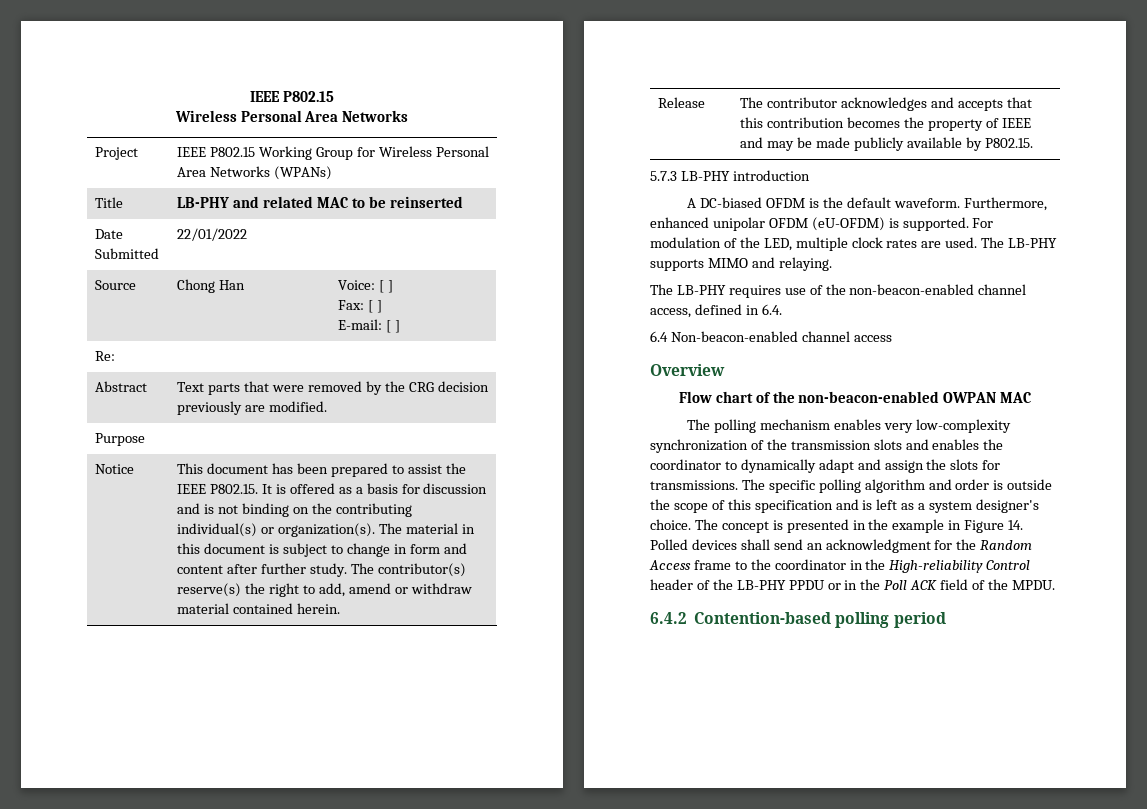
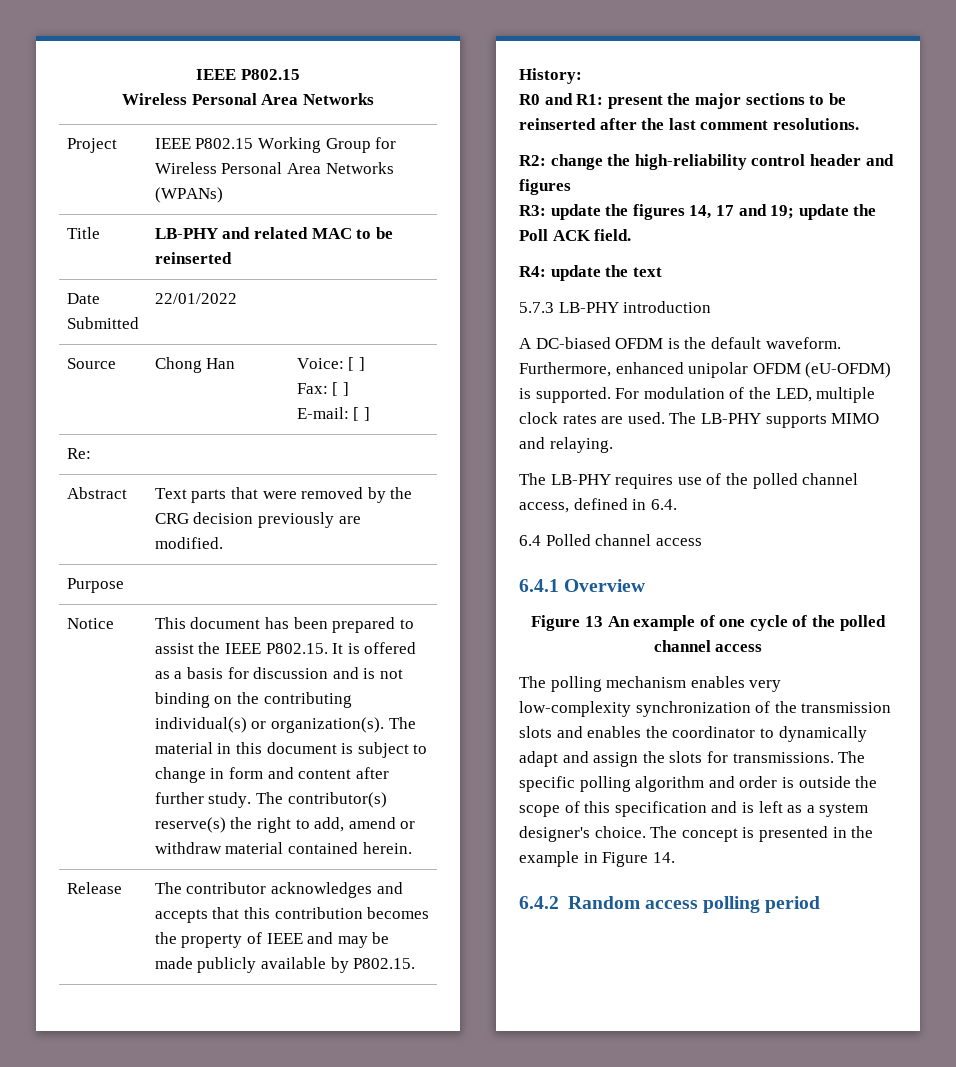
+ History:
+ R0 and R1: present the major sections to be reinserted after the last comment resolutions.
+ R2: change the high-reliability control header and figures
+ R3: update the figures 14, 17 and 19; update the Poll ACK field.
+ R4: update the text
- The LB-PHY requires use of the non-beacon-enabled channel access, defined in 6.4.
+ The LB-PHY requires use of the polled channel access, defined in 6.4.
- 6.4 Non-beacon-enabled channel access
- Overview
+ 6.4 Polled channel access
+ 6.4.1 Overview
- Flow chart of the non-beacon-enabled OWPAN MAC
+ Figure 13 An example of one cycle of the polled channel access
- The concept is presented in the example in Figure 14. Polled devices shall send an acknowledgment for the Random Access frame to the coordinator in the High-reliability Control header of the LB-PHY PPDU or in the Poll ACK field of the MPDU.
+ The concept is presented in the example in Figure 14.
- 6.4.2 Contention-based polling period
+ 6.4.2 Random access polling period

